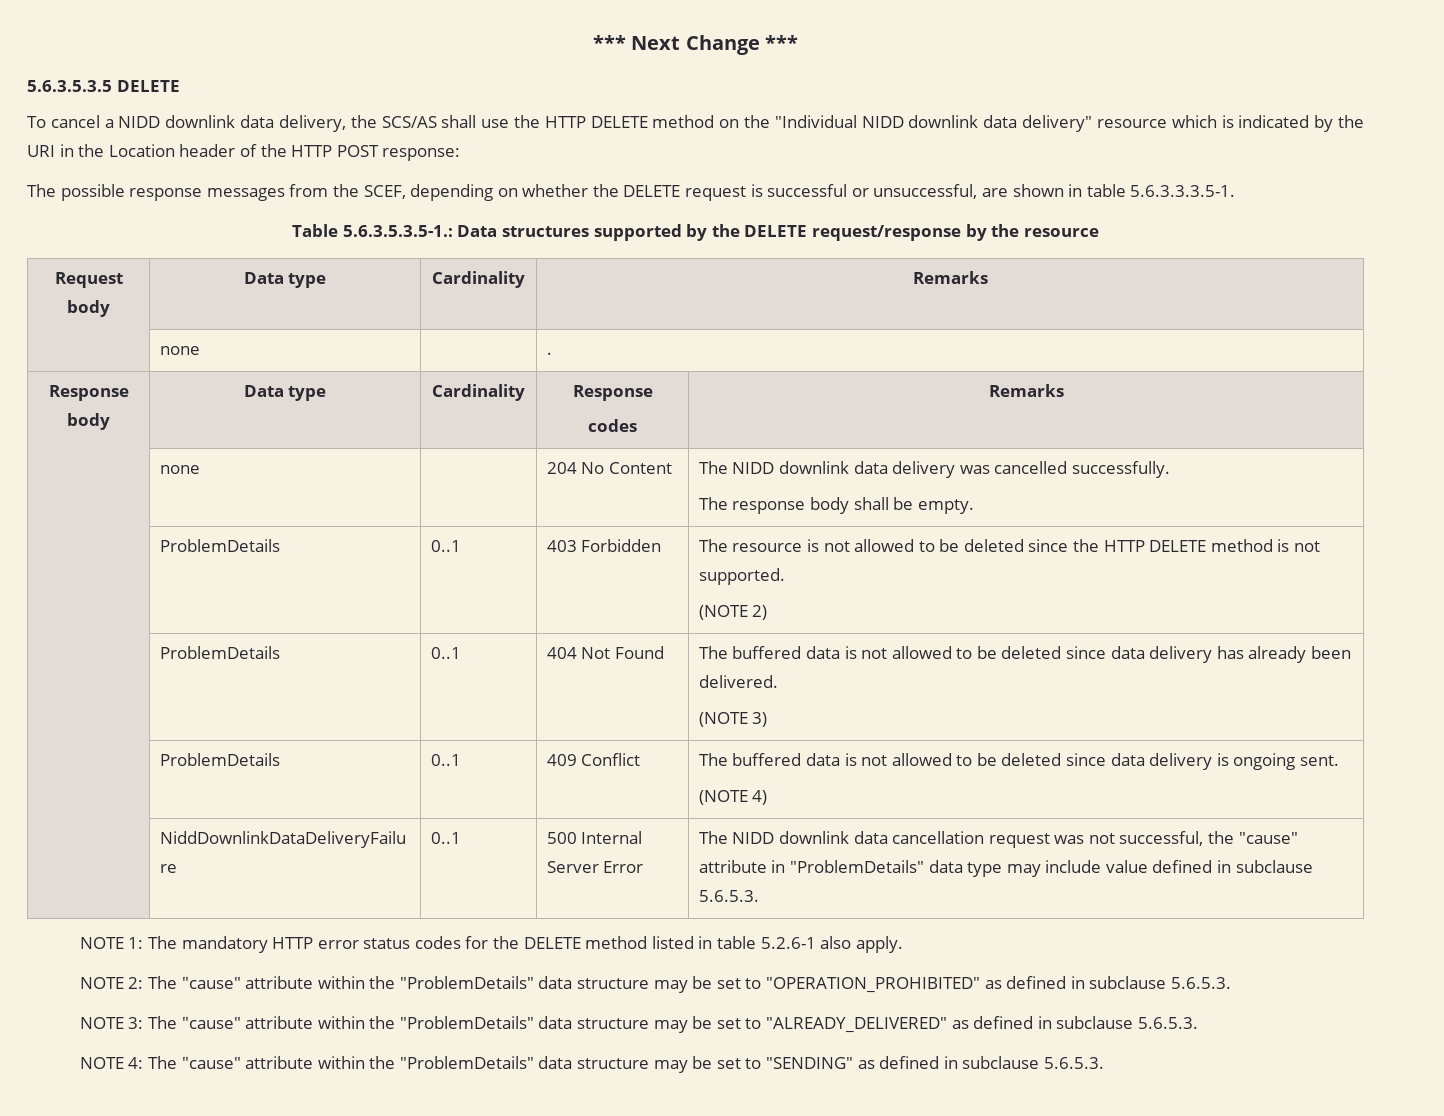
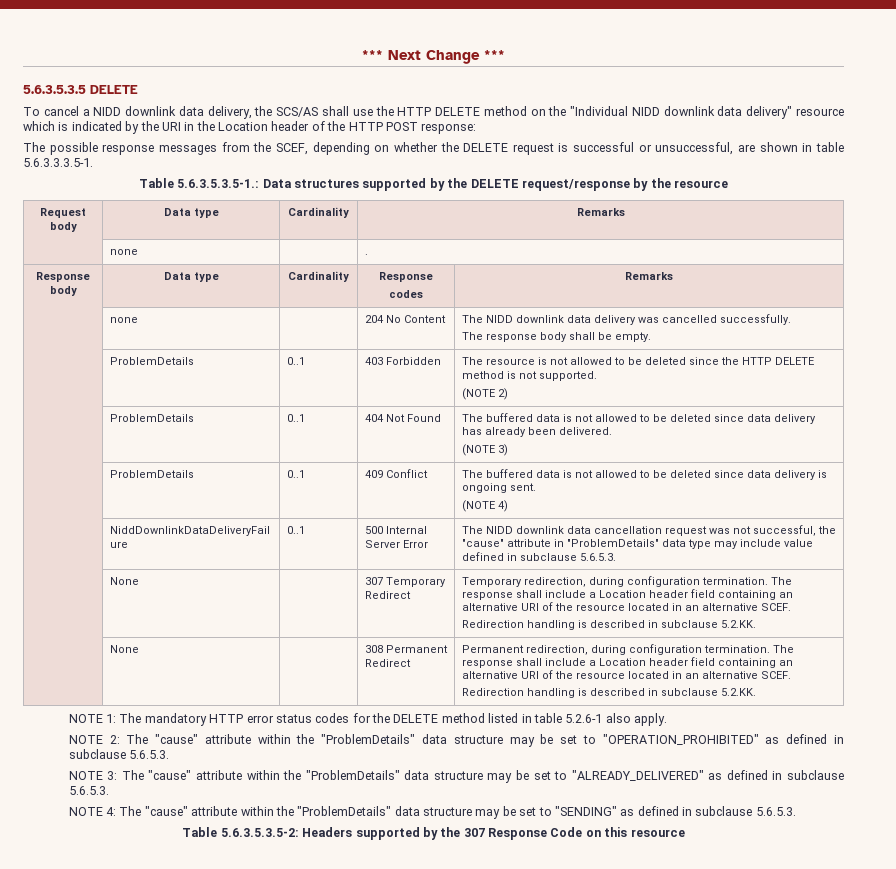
+ | None | | 307 Temporary Redirect | Temporary redirection, during configuration termination. The response shall include a Location header field containing an alternative URI of the resource located in an alternative SCEF.
+ Redirection handling is described in subclause 5.2.KK.
+ | None | | 308 Permanent Redirect | Permanent redirection, during configuration termination. The response shall include a Location header field containing an alternative URI of the resource located in an alternative SCEF.
+ Redirection handling is described in subclause 5.2.KK.
+ Table 5.6.3.5.3.5-2: Headers supported by the 307 Response Code on this resource

